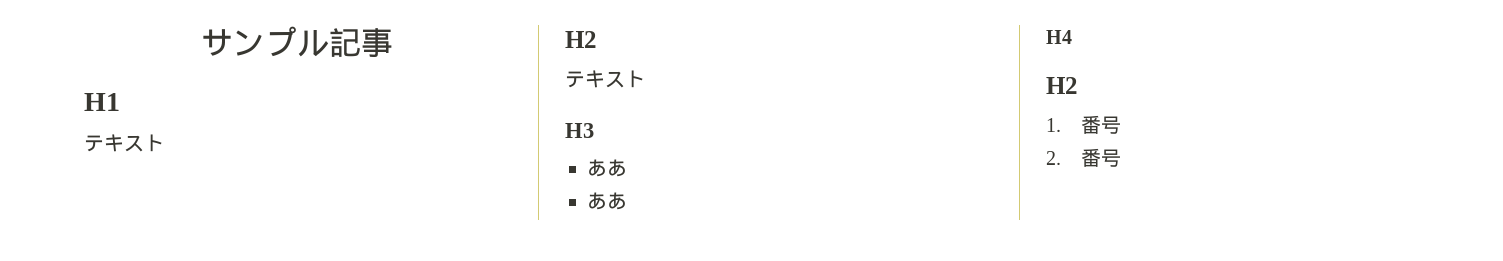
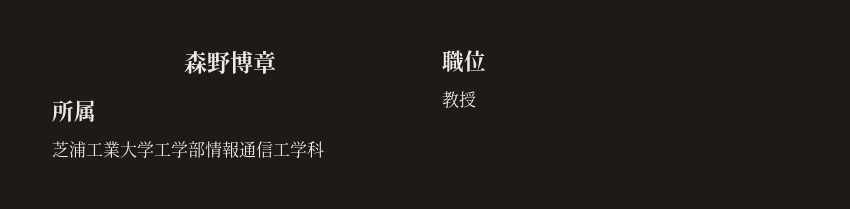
- サンプル記事
- H1
- テキスト
- H2
- テキスト
- H3
- ああ
- ああ
- H4
- H2
- 1.番号
- 2.番号
+ 森野博章
+ 所属
+ 芝浦工業大学工学部情報通信工学科
+ 職位
+ 教授

